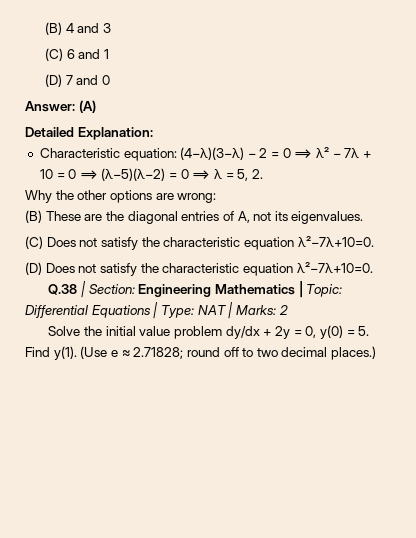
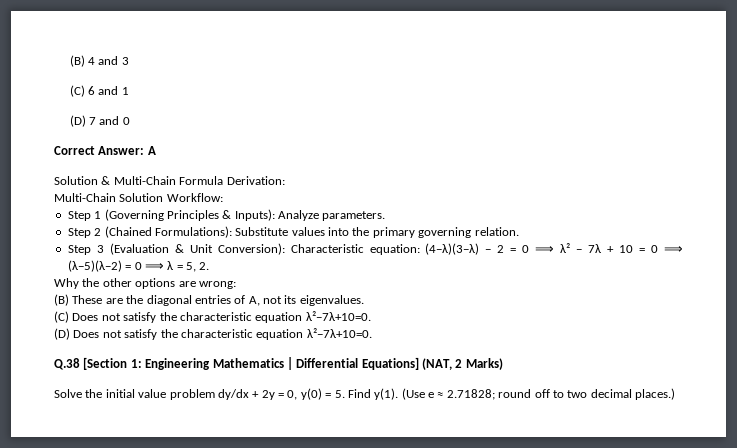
- Answer: (A)
- Detailed Explanation:
- Characteristic equation: (4−λ)(3−λ) − 2 = 0 ⟹ λ² − 7λ + 10 = 0 ⟹ (λ−5)(λ−2) = 0 ⟹ λ = 5, 2.
+ Correct Answer: A
+ Solution & Multi-Chain Formula Derivation:
+ Multi-Chain Solution Workflow:
+ Step 1 (Governing Principles & Inputs): Analyze parameters.
+ Step 2 (Chained Formulations): Substitute values into the primary governing relation.
+ Step 3 (Evaluation & Unit Conversion): Characteristic equation: (4−λ)(3−λ) − 2 = 0 ⟹ λ² − 7λ + 10 = 0 ⟹ (λ−5)(λ−2) = 0 ⟹ λ = 5, 2.
- Q.38 | Section: Engineering Mathematics | Topic: Differential Equations | Type: NAT | Marks: 2
+ Q.38 [Section 1: Engineering Mathematics | Differential Equations] (NAT, 2 Marks)

